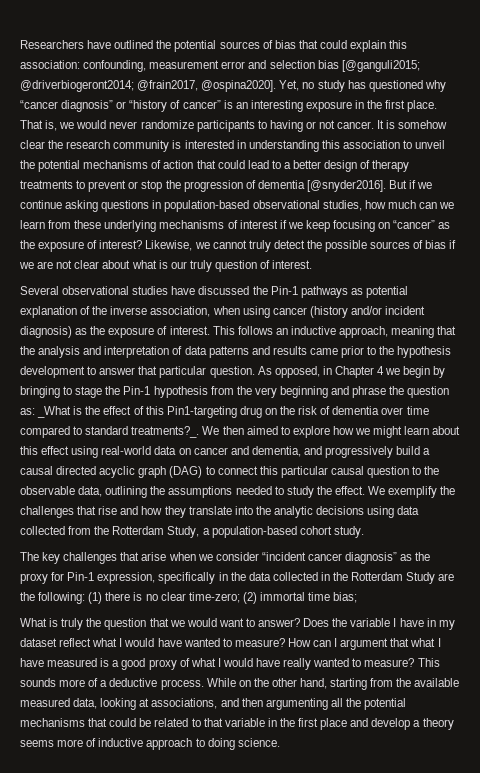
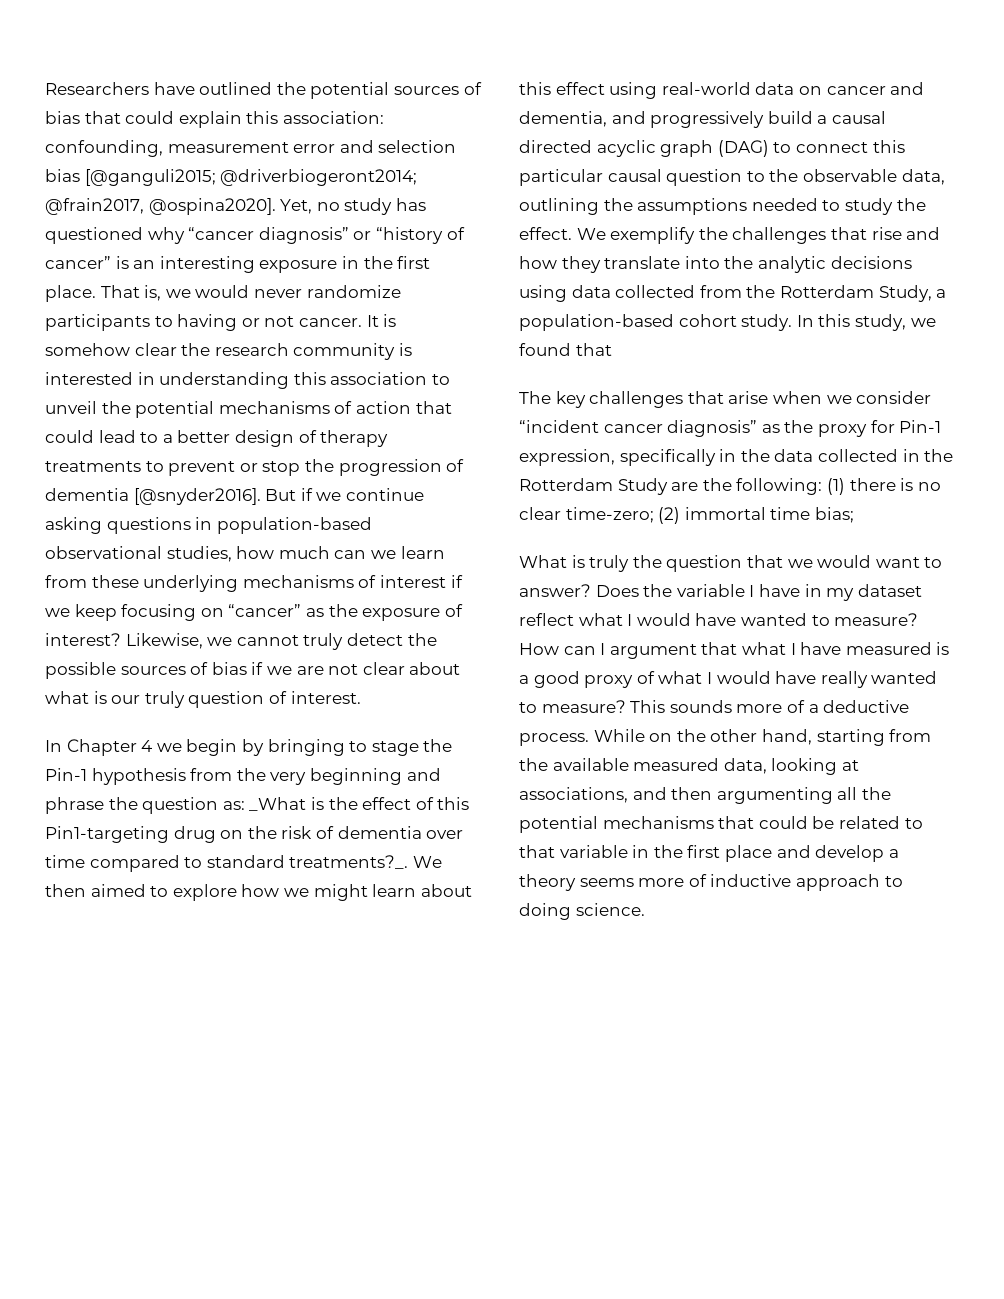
- Several observational studies have discussed the Pin-1 pathways as potential explanation of the inverse association, when using cancer (history and/or incident diagnosis) as the exposure of interest. This follows an inductive approach, meaning that the analysis and interpretation of data patterns and results came prior to the hypothesis development to answer that particular question. As opposed, in Chapter 4 we begin by bringing to stage the Pin-1 hypothesis from the very beginning and phrase the question as: _What is the effect of this Pin1-targeting drug on the risk of dementia over time compared to standard treatments?_.
+ In Chapter 4 we begin by bringing to stage the Pin-1 hypothesis from the very beginning and phrase the question as: _What is the effect of this Pin1-targeting drug on the risk of dementia over time compared to standard treatments?_.
+ In this study, we found that

